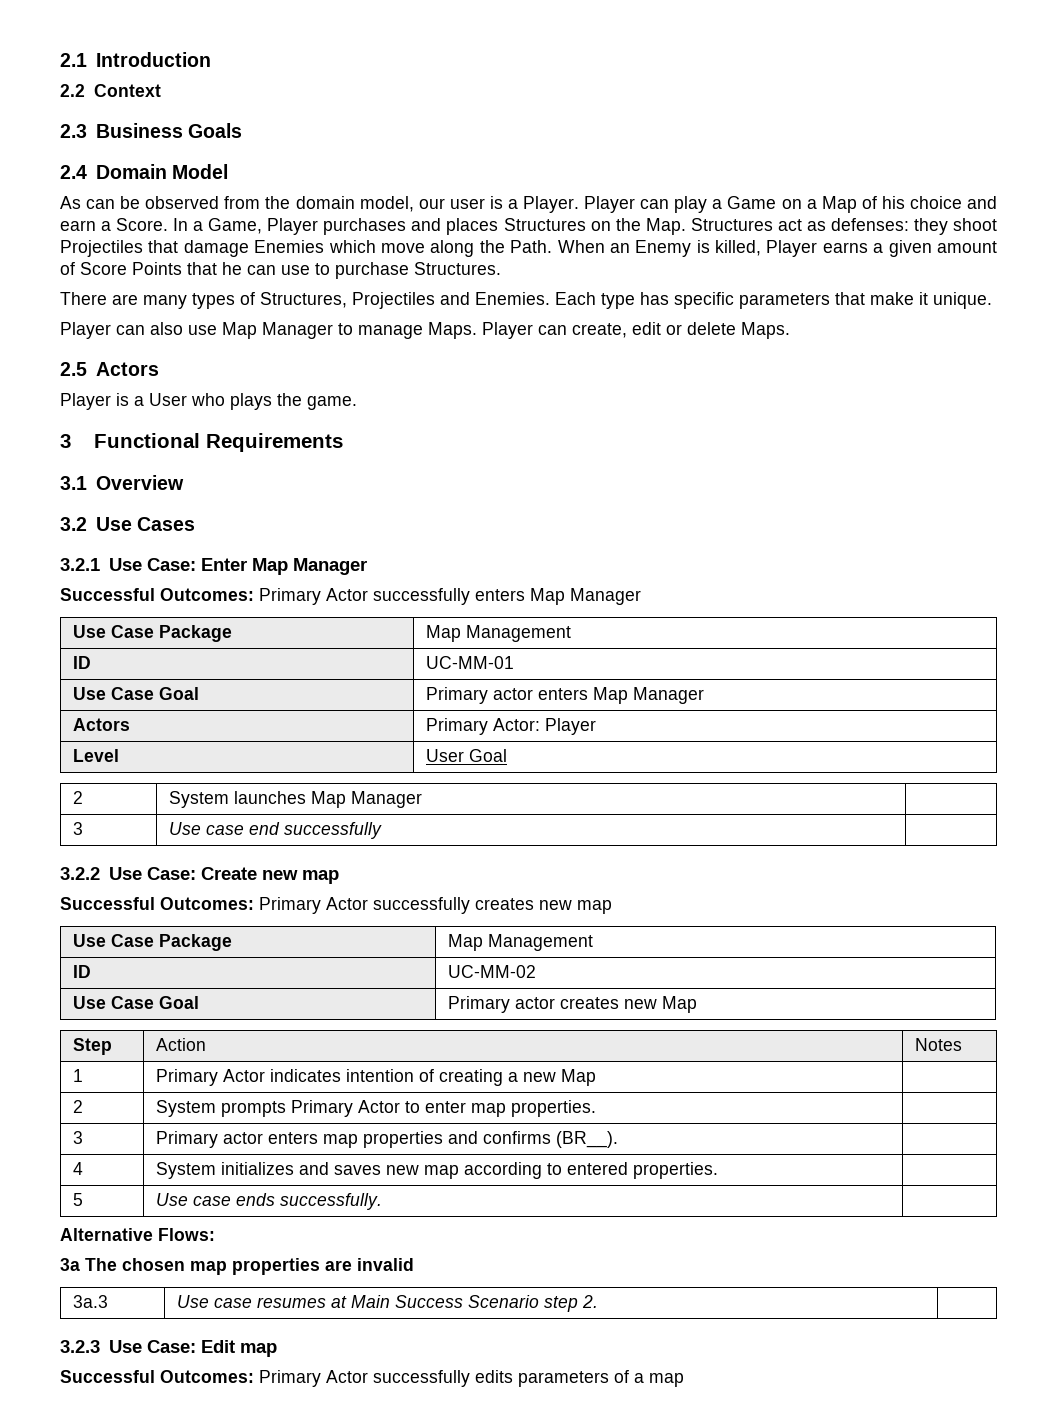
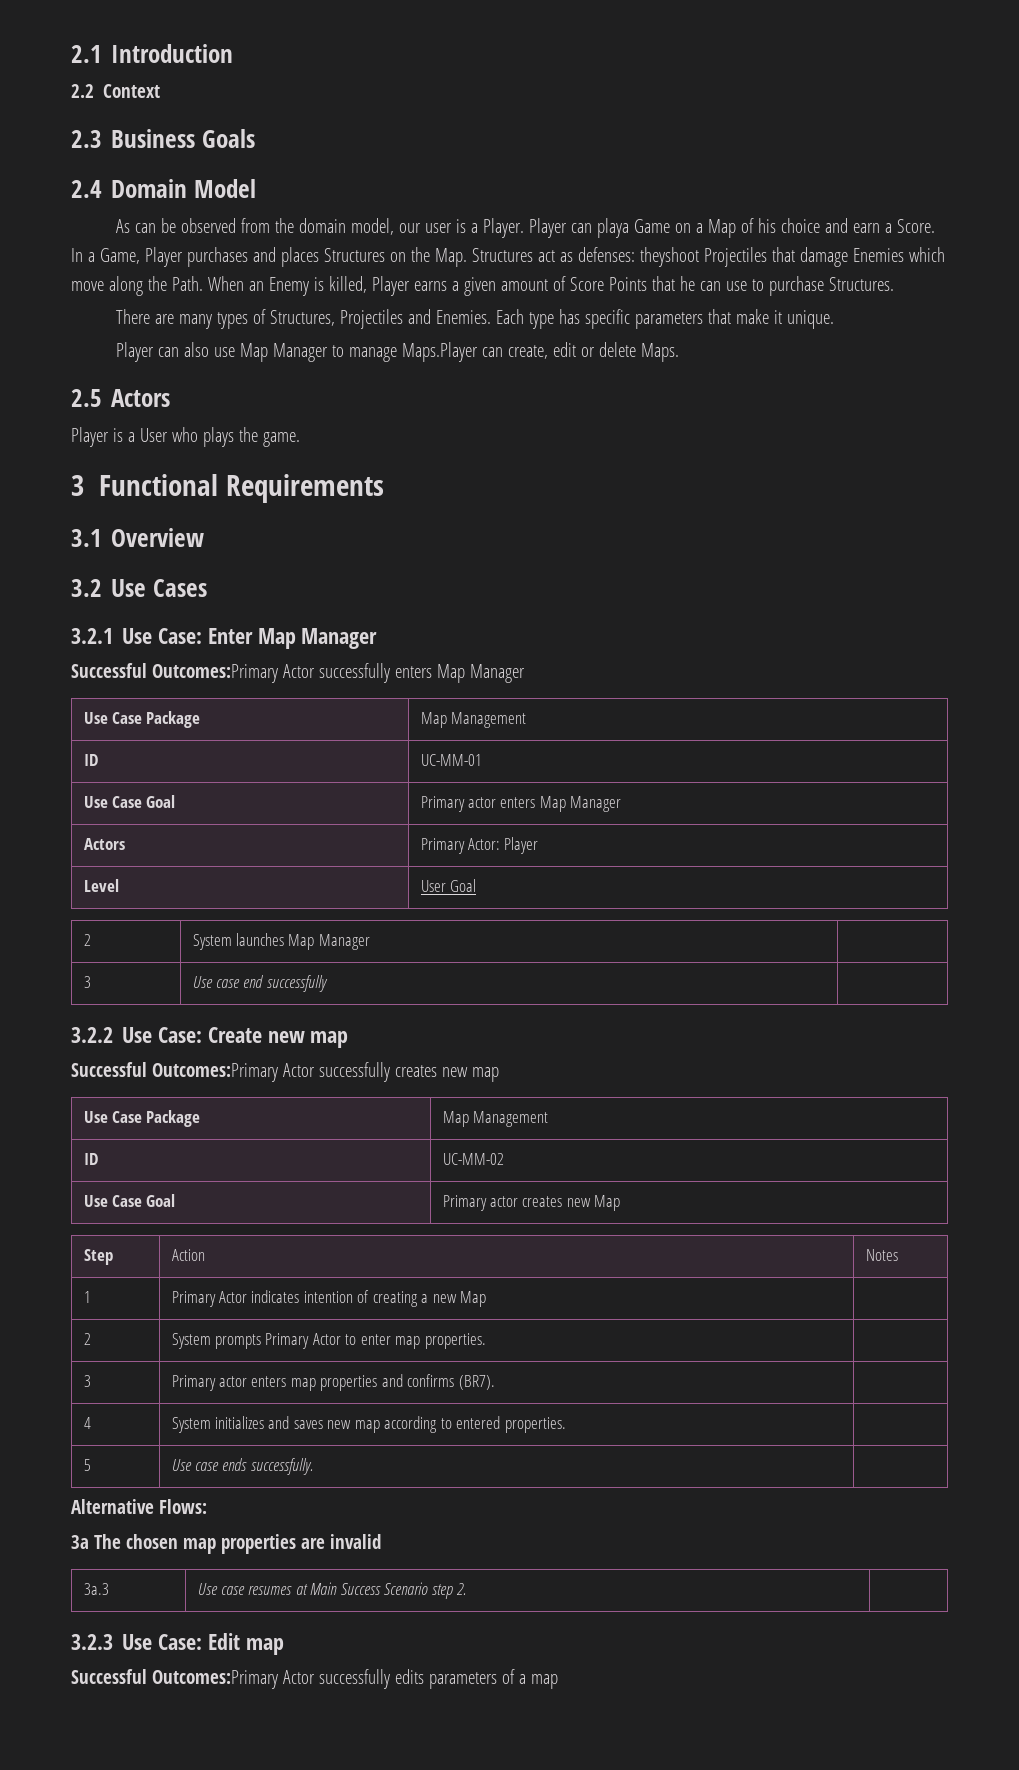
- Player can play a Game on a Map of his choice and earn a Score.
+ Player can playa Game on a Map of his choice and earn a Score.
- In a Game, Player purchases and places Structures on the Map. Structures act as defenses: they shoot Projectiles that damage Enemies which move along the Path.
+ In a Game, Player purchases and places Structures on the Map. Structures act as defenses: theyshoot Projectiles that damage Enemies which move along the Path.
- Player can also use Map Manager to manage Maps. Player can create, edit or delete Maps.
+ Player can also use Map Manager to manage Maps.Player can create, edit or delete Maps.
- Successful Outcomes: Primary Actor successfully enters Map Manager
+ Successful Outcomes:Primary Actor successfully enters Map Manager
- Successful Outcomes: Primary Actor successfully creates new map
+ Successful Outcomes:Primary Actor successfully creates new map
- 3 | Primary actor enters map properties and confirms (BR__). |
+ 3 | Primary actor enters map properties and confirms (BR7). |
- Successful Outcomes: Primary Actor successfully edits parameters of a map
+ Successful Outcomes:Primary Actor successfully edits parameters of a map

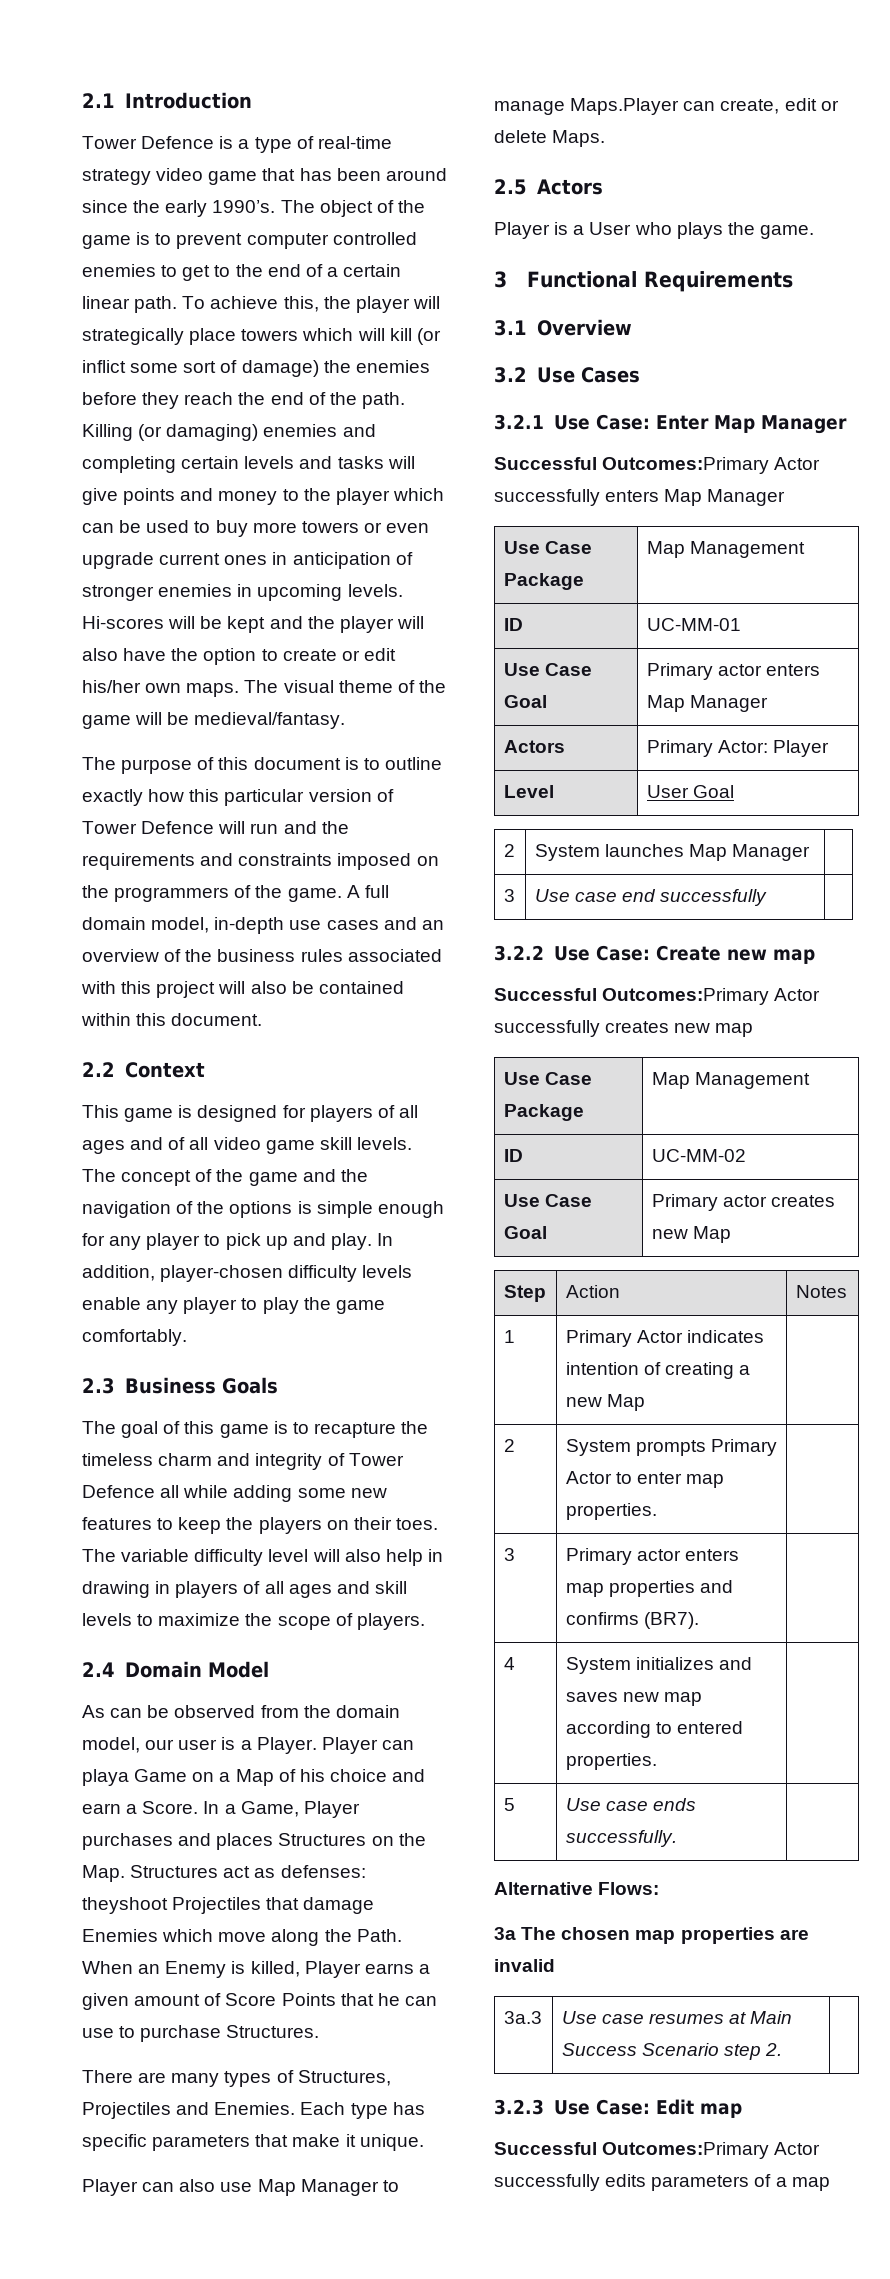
+ Tower Defence is a type of real-time strategy video game that has been around since the early 1990’s. The object of the game is to prevent computer controlled enemies to get to the end of a certain linear path. To achieve this, the player will strategically place towers which will kill (or inflict some sort of damage) the enemies before they reach the end of the path. Killing (or damaging) enemies and completing certain levels and tasks will give points and money to the player which can be used to buy more towers or even upgrade current ones in anticipation of stronger enemies in upcoming levels. Hi-scores will be kept and the player will also have the option to create or edit his/her own maps. The visual theme of the game will be medieval/fantasy.
+ The purpose of this document is to outline exactly how this particular version of Tower Defence will run and the requirements and constraints imposed on the programmers of the game. A full domain model, in-depth use cases and an overview of the business rules associated with this project will also be contained within this document.
  2.2 Context
+ This game is designed for players of all ages and of all video game skill levels. The concept of the game and the navigation of the options is simple enough for any player to pick up and play. In addition, player-chosen difficulty levels enable any player to play the game comfortably.
  2.3 Business Goals
+ The goal of this game is to recapture the timeless charm and integrity of Tower Defence all while adding some new features to keep the players on their toes. The variable difficulty level will also help in drawing in players of all ages and skill levels to maximize the scope of players.

